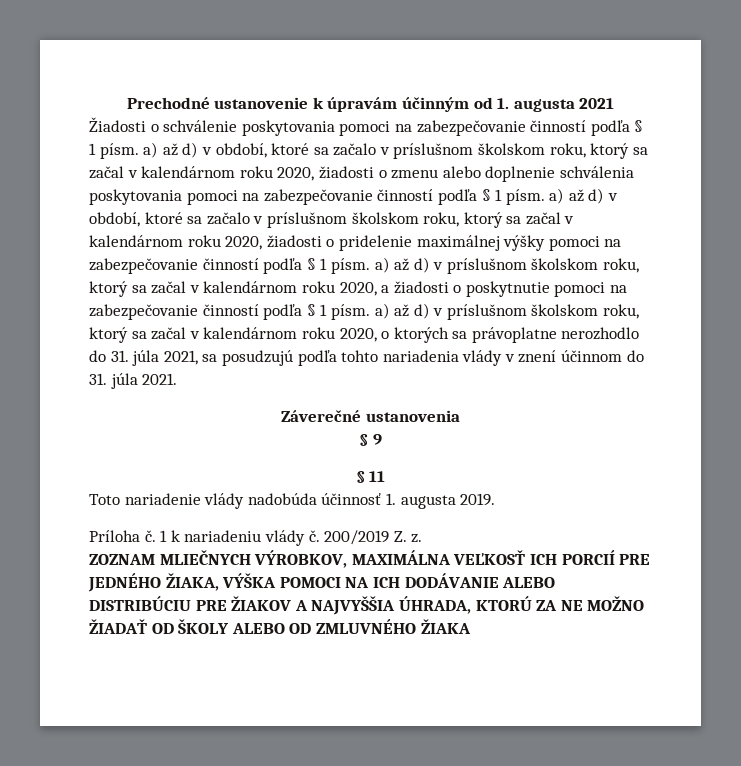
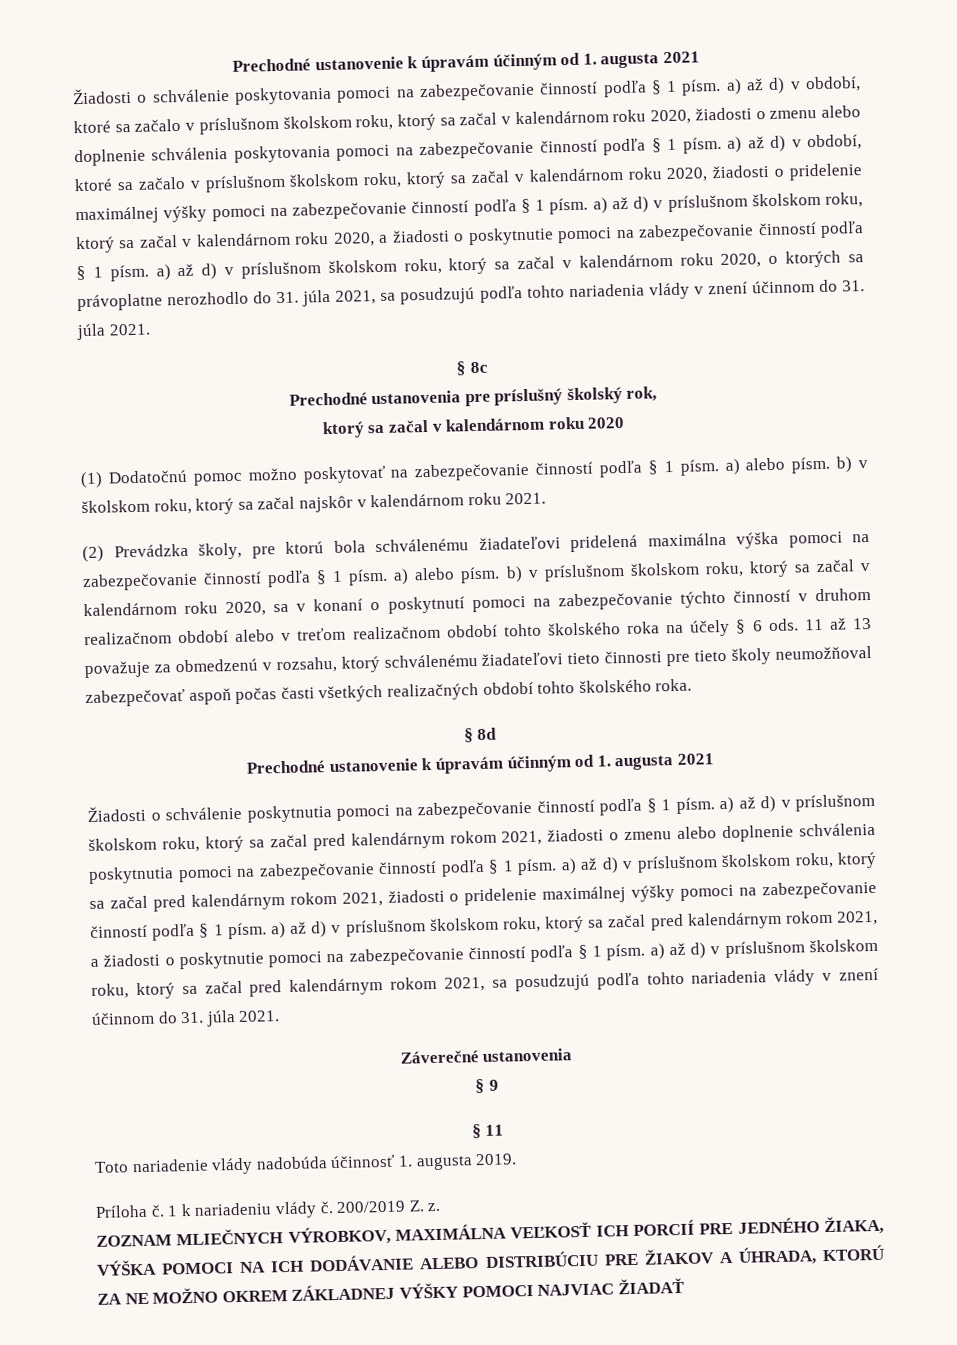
+ § 8c
+ Prechodné ustanovenia pre príslušný školský rok,
+ ktorý sa začal v kalendárnom roku 2020
+ (1) Dodatočnú pomoc možno poskytovať na zabezpečovanie činností podľa § 1 písm. a) alebo písm. b) v školskom roku, ktorý sa začal najskôr v kalendárnom roku 2021.
+ (2) Prevádzka školy, pre ktorú bola schválenému žiadateľovi pridelená maximálna výška pomoci na zabezpečovanie činností podľa § 1 písm. a) alebo písm. b) v príslušnom školskom roku, ktorý sa začal v kalendárnom roku 2020, sa v konaní o poskytnutí pomoci na zabezpečovanie týchto činností v druhom realizačnom období alebo v treťom realizačnom období tohto školského roka na účely § 6 ods. 11 až 13 považuje za obmedzenú v rozsahu, ktorý schválenému žiadateľovi tieto činnosti pre tieto školy neumožňoval zabezpečovať aspoň počas časti všetkých realizačných období tohto školského roka.
+ § 8d
+ Prechodné ustanovenie k úpravám účinným od 1. augusta 2021
+ Žiadosti o schválenie poskytnutia pomoci na zabezpečovanie činností podľa § 1 písm. a) až d) v príslušnom školskom roku, ktorý sa začal pred kalendárnym rokom 2021, žiadosti o zmenu alebo doplnenie schválenia poskytnutia pomoci na zabezpečovanie činností podľa § 1 písm. a) až d) v príslušnom školskom roku, ktorý sa začal pred kalendárnym rokom 2021, žiadosti o pridelenie maximálnej výšky pomoci na zabezpečovanie činností podľa § 1 písm. a) až d) v príslušnom školskom roku, ktorý sa začal pred kalendárnym rokom 2021, a žiadosti o poskytnutie pomoci na zabezpečovanie činností podľa § 1 písm. a) až d) v príslušnom školskom roku, ktorý sa začal pred kalendárnym rokom 2021, sa posudzujú podľa tohto nariadenia vlády v znení účinnom do 31. júla 2021.
- ZOZNAM MLIEČNYCH VÝROBKOV, MAXIMÁLNA VEĽKOSŤ ICH PORCIÍ PRE JEDNÉHO ŽIAKA, VÝŠKA POMOCI NA ICH DODÁVANIE ALEBO DISTRIBÚCIU PRE ŽIAKOV A NAJVYŠŠIA ÚHRADA, KTORÚ ZA NE MOŽNO ŽIADAŤ OD ŠKOLY ALEBO OD ZMLUVNÉHO ŽIAKA
+ ZOZNAM MLIEČNYCH VÝROBKOV, MAXIMÁLNA VEĽKOSŤ ICH PORCIÍ PRE JEDNÉHO ŽIAKA, VÝŠKA POMOCI NA ICH DODÁVANIE ALEBO DISTRIBÚCIU PRE ŽIAKOV A ÚHRADA, KTORÚ ZA NE MOŽNO OKREM ZÁKLADNEJ VÝŠKY POMOCI NAJVIAC ŽIADAŤ

